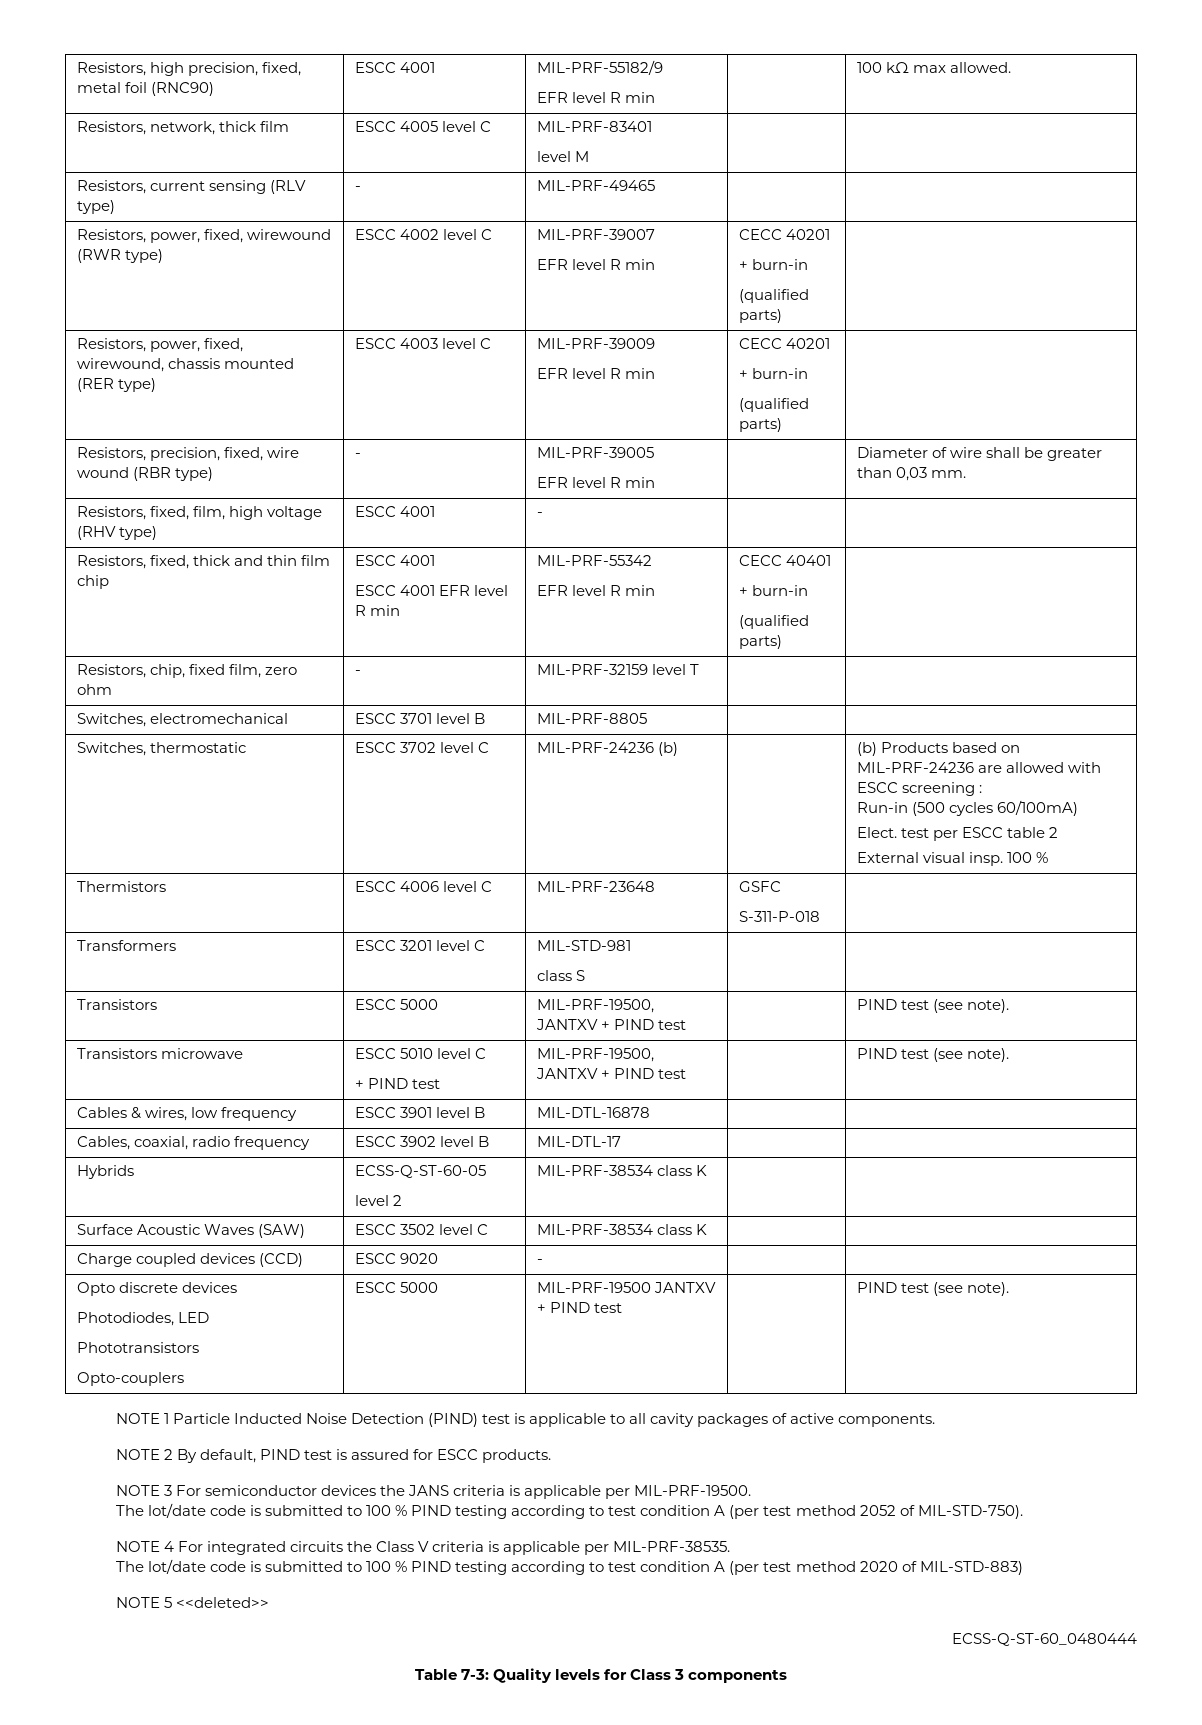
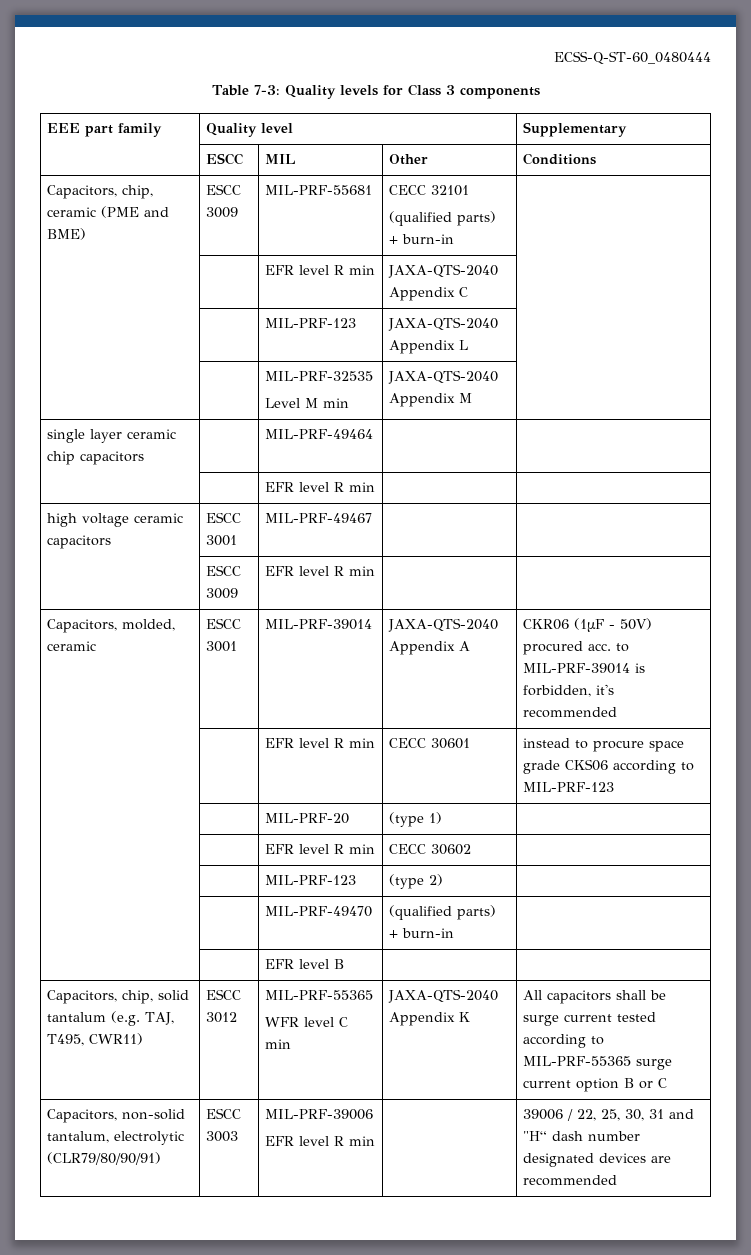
- Resistors, high precision, fixed, metal foil (RNC90) | ESCC 4001 | MIL-PRF-55182/9
- EFR level R min | | 100 kΩ max allowed.
- Resistors, network, thick film | ESCC 4005 level C | MIL-PRF-83401
- level M | |
- Resistors, current sensing (RLV type) | - | MIL-PRF-49465 | |
- Resistors, power, fixed, wirewound (RWR type) | ESCC 4002 level C | MIL-PRF-39007
- EFR level R min | CECC 40201
- + burn-in
- (qualified parts) |
- Resistors, power, fixed, wirewound, chassis mounted (RER type) | ESCC 4003 level C | MIL-PRF-39009
- EFR level R min | CECC 40201
- + burn-in
- (qualified parts) |
- Resistors, precision, fixed, wire wound (RBR type) | - | MIL-PRF-39005
- EFR level R min | | Diameter of wire shall be greater than 0,03 mm.
- Resistors, fixed, film, high voltage (RHV type) | ESCC 4001 | - | |
- Resistors, fixed, thick and thin film chip | ESCC 4001
- ESCC 4001 EFR level R min | MIL-PRF-55342
- EFR level R min | CECC 40401
- + burn-in
- (qualified parts) |
- Resistors, chip, fixed film, zero ohm | - | MIL-PRF-32159 level T | |
- Switches, electromechanical | ESCC 3701 level B | MIL-PRF-8805 | |
- Switches, thermostatic | ESCC 3702 level C | MIL-PRF-24236 (b) | | (b) Products based on MIL-PRF-24236 are allowed with ESCC screening :
- Run-in (500 cycles 60/100mA)
- Elect. test per ESCC table 2
- External visual insp. 100 %
- Thermistors | ESCC 4006 level C | MIL-PRF-23648 | GSFC
- S-311-P-018 |
- Transformers | ESCC 3201 level C | MIL-STD-981
- class S | |
- Transistors | ESCC 5000 | MIL-PRF-19500, JANTXV + PIND test | | PIND test (see note).
- Transistors microwave | ESCC 5010 level C
- + PIND test | MIL-PRF-19500, JANTXV + PIND test | | PIND test (see note).
- Cables & wires, low frequency | ESCC 3901 level B | MIL-DTL-16878 | |
- Cables, coaxial, radio frequency | ESCC 3902 level B | MIL-DTL-17 | |
- Hybrids | ECSS-Q-ST-60-05
- level 2 | MIL-PRF-38534 class K | |
- Surface Acoustic Waves (SAW) | ESCC 3502 level C | MIL-PRF-38534 class K | |
- Charge coupled devices (CCD) | ESCC 9020 | - | |
- Opto discrete devices
- Photodiodes, LED
- Phototransistors
- Opto-couplers | ESCC 5000 | MIL-PRF-19500 JANTXV + PIND test | | PIND test (see note).
- NOTE 1 Particle Inducted Noise Detection (PIND) test is applicable to all cavity packages of active components.
- NOTE 2 By default, PIND test is assured for ESCC products.
- NOTE 3 For semiconductor devices the JANS criteria is applicable per MIL-PRF-19500.
- The lot/date code is submitted to 100 % PIND testing according to test condition A (per test method 2052 of MIL-STD-750).
- NOTE 4 For integrated circuits the Class V criteria is applicable per MIL-PRF-38535.
- The lot/date code is submitted to 100 % PIND testing according to test condition A (per test method 2020 of MIL-STD-883)
- NOTE 5 <<deleted>>
+ EEE part family | Quality level | Supplementary
+ | ESCC | MIL | Other | Conditions
+ Capacitors, chip, ceramic (PME and BME) | ESCC 3009 | MIL-PRF-55681 | CECC 32101
+ (qualified parts) + burn-in |
+ | | EFR level R min | JAXA-QTS-2040 Appendix C |
+ | | MIL-PRF-123 | JAXA-QTS-2040 Appendix L |
+ | | MIL-PRF-32535
+ Level M min | JAXA-QTS-2040 Appendix M |
+ single layer ceramic chip capacitors | | MIL-PRF-49464 | |
+ | | EFR level R min | |
+ high voltage ceramic capacitors | ESCC 3001 | MIL-PRF-49467 | |
+ | ESCC 3009 | EFR level R min | |
+ Capacitors, molded, ceramic | ESCC 3001 | MIL-PRF-39014 | JAXA-QTS-2040 Appendix A | CKR06 (1µF - 50V) procured acc. to MIL-PRF-39014 is forbidden, it's recommended
+ | | EFR level R min | CECC 30601 | instead to procure space grade CKS06 according to MIL-PRF-123
+ | | MIL-PRF-20 | (type 1) |
+ | | EFR level R min | CECC 30602 |
+ | | MIL-PRF-123 | (type 2) |
+ | | MIL-PRF-49470 | (qualified parts) + burn-in |
+ | | EFR level B | |
+ Capacitors, chip, solid tantalum (e.g. TAJ, T495, CWR11) | ESCC 3012 | MIL-PRF-55365
+ WFR level C min | JAXA-QTS-2040 Appendix K | All capacitors shall be surge current tested according to MIL-PRF-55365 surge current option B or C
+ Capacitors, non-solid tantalum, electrolytic (CLR79/80/90/91) | ESCC 3003 | MIL-PRF-39006
+ EFR level R min | | 39006 / 22, 25, 30, 31 and "H“ dash number designated devices are recommended

